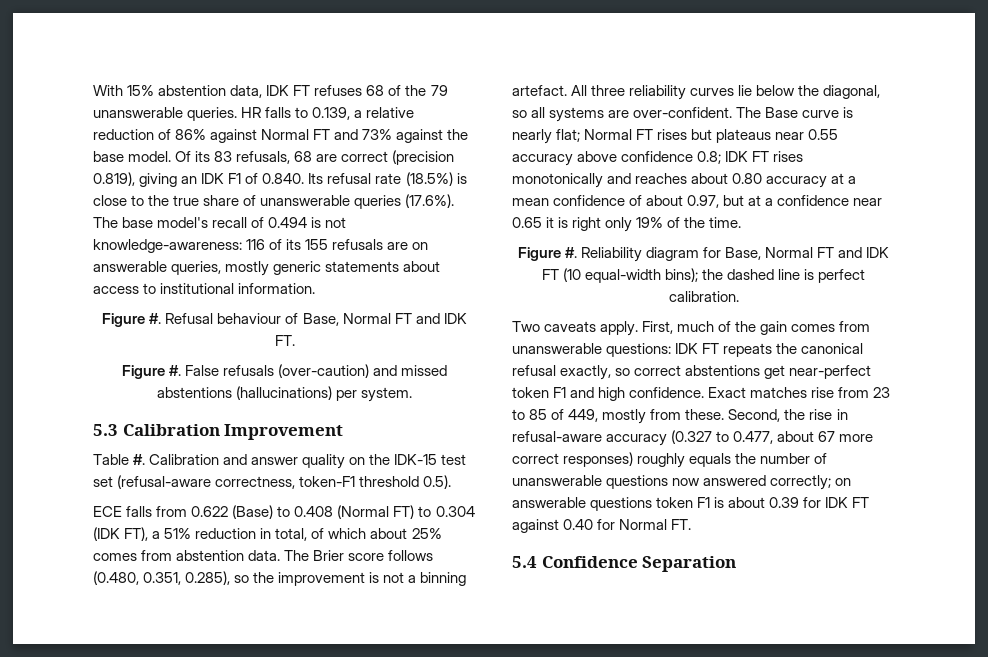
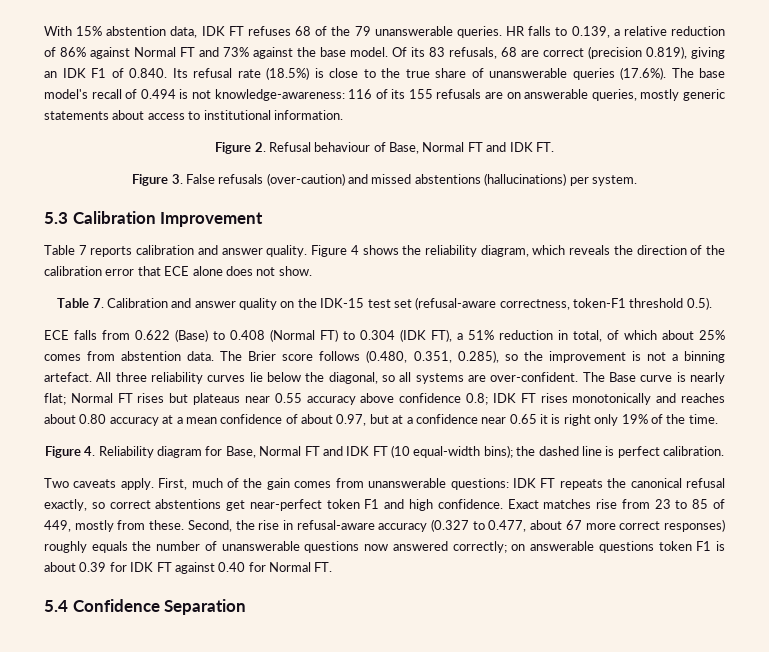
- Figure #. Refusal behaviour of Base, Normal FT and IDK FT.
+ Figure 2. Refusal behaviour of Base, Normal FT and IDK FT.
- Figure #. False refusals (over-caution) and missed abstentions (hallucinations) per system.
+ Figure 3. False refusals (over-caution) and missed abstentions (hallucinations) per system.
- Table #. Calibration and answer quality on the IDK-15 test set (refusal-aware correctness, token-F1 threshold 0.5).
+ Table 7 reports calibration and answer quality. Figure 4 shows the reliability diagram, which reveals the direction of the calibration error that ECE alone does not show.
+ Table 7. Calibration and answer quality on the IDK-15 test set (refusal-aware correctness, token-F1 threshold 0.5).
- Figure #. Reliability diagram for Base, Normal FT and IDK FT (10 equal-width bins); the dashed line is perfect calibration.
+ Figure 4. Reliability diagram for Base, Normal FT and IDK FT (10 equal-width bins); the dashed line is perfect calibration.

